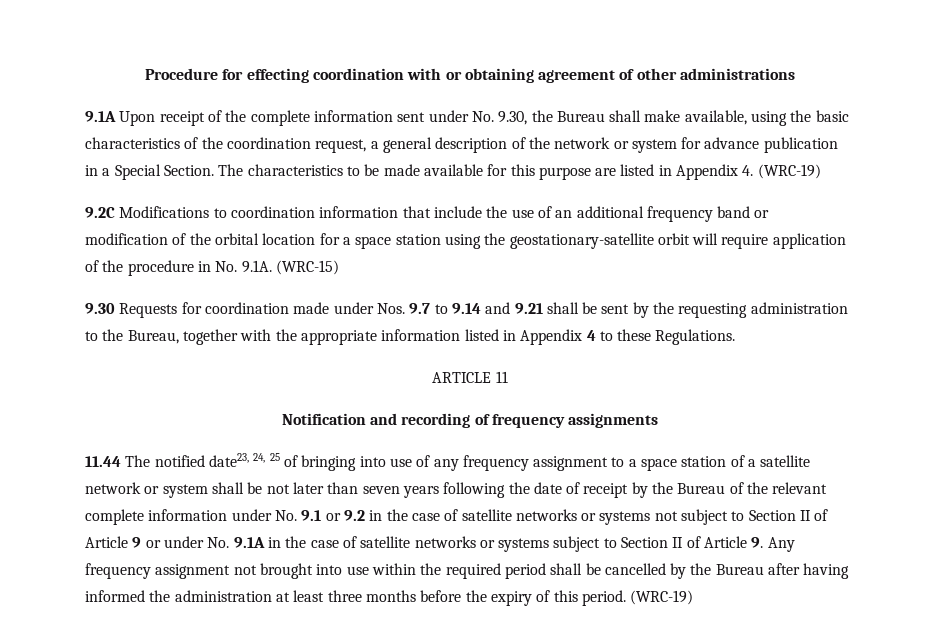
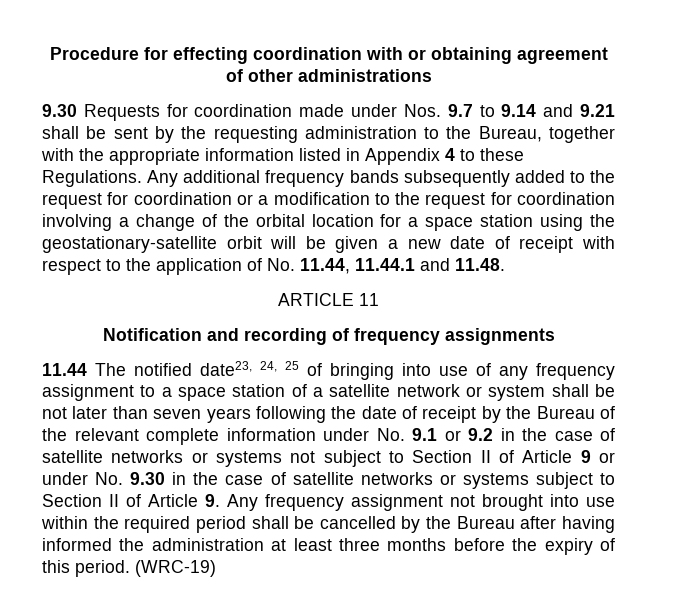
- 9.1A Upon receipt of the complete information sent under No. 9.30, the Bureau shall make available, using the basic characteristics of the coordination request, a general description of the network or system for advance publication in a Special Section. The characteristics to be made available for this purpose are listed in Appendix 4. (WRC-19)
- 9.2C Modifications to coordination information that include the use of an additional frequency band or modification of the orbital location for a space station using the geostationary-satellite orbit will require application of the procedure in No. 9.1A. (WRC-15)
+ Any additional frequency bands subsequently added to the request for coordination or a modification to the request for coordination involving a change of the orbital location for a space station using the geostationary-satellite orbit will be given a new date of receipt with respect to the application of No. 11.44, 11.44.1 and 11.48.
- 11.44 The notified date23, 24, 25 of bringing into use of any frequency assignment to a space station of a satellite network or system shall be not later than seven years following the date of receipt by the Bureau of the relevant complete information under No. 9.1 or 9.2 in the case of satellite networks or systems not subject to Section II of Article 9 or under No. 9.1A in the case of satellite networks or systems subject to Section II of Article 9. Any frequency assignment not brought into use within the required period shall be cancelled by the Bureau after having informed the administration at least three months before the expiry of this period.
+ 11.44 The notified date23, 24, 25 of bringing into use of any frequency assignment to a space station of a satellite network or system shall be not later than seven years following the date of receipt by the Bureau of the relevant complete information under No. 9.1 or 9.2 in the case of satellite networks or systems not subject to Section II of Article 9 or under No. 9.30 in the case of satellite networks or systems subject to Section II of Article 9. Any frequency assignment not brought into use within the required period shall be cancelled by the Bureau after having informed the administration at least three months before the expiry of this period.

